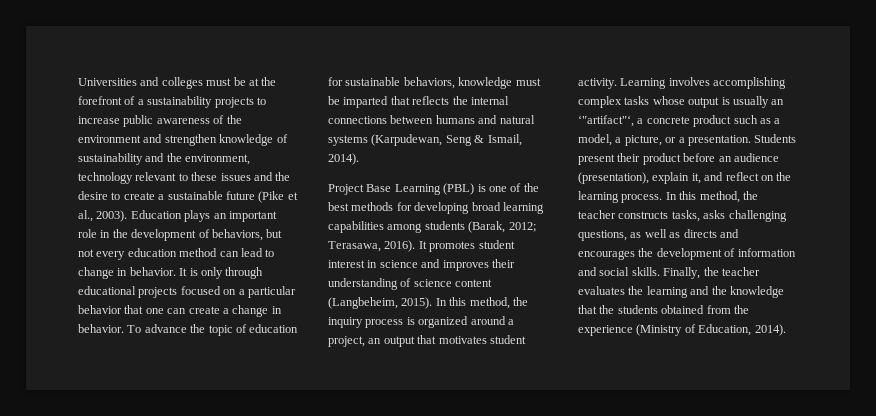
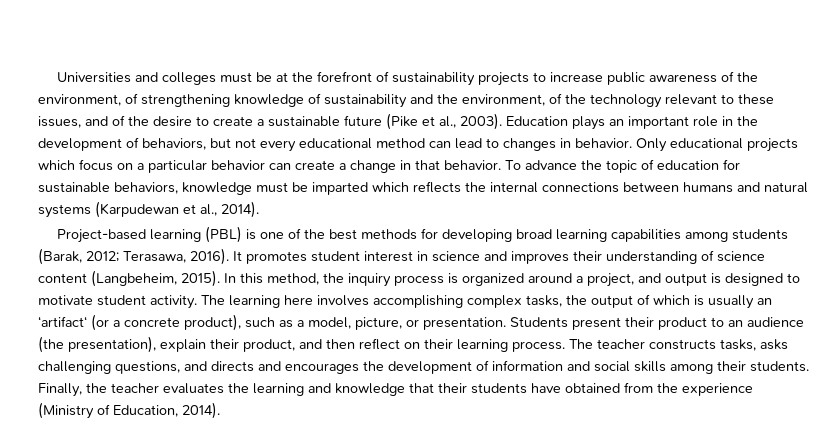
- Universities and colleges must be at the forefront of a sustainability projects to increase public awareness of the environment and strengthen knowledge of sustainability and the environment, technology relevant to these issues and the desire to create a sustainable future (Pike et al., 2003).
+ Universities and colleges must be at the forefront of sustainability projects to increase public awareness of the environment, of strengthening knowledge of sustainability and the environment, of the technology relevant to these issues, and of the desire to create a sustainable future (Pike et al., 2003).
- Education plays an important role in the development of behaviors, but not every education method can lead to change in behavior. It is only through educational projects focused on a particular behavior that one can create a change in behavior.
+ Education plays an important role in the development of behaviors, but not every educational method can lead to changes in behavior. Only educational projects which focus on a particular behavior can create a change in that behavior.
- To advance the topic of education for sustainable behaviors, knowledge must be imparted that reflects the internal connections between humans and natural systems (Karpudewan, Seng & Ismail, 2014).
- Project Base Learning (PBL) is one of the best methods for developing broad learning capabilities among students (Barak, 2012; Terasawa, 2016).
+ To advance the topic of education for sustainable behaviors, knowledge must be imparted which reflects the internal connections between humans and natural systems (Karpudewan et al., 2014).
+ Project-based learning (PBL) is one of the best methods for developing broad learning capabilities among students (Barak, 2012; Terasawa, 2016).
- In this method, the inquiry process is organized around a project, an output that motivates student activity. Learning involves accomplishing complex tasks whose output is usually an ‘"artifact"‘, a concrete product such as a model, a picture, or a presentation.
+ In this method, the inquiry process is organized around a project, and output is designed to motivate student activity. The learning here involves accomplishing complex tasks, the output of which is usually an ‘artifact‘ (or a concrete product), such as a model, picture, or presentation.
- Students present their product before an audience (presentation), explain it, and reflect on the learning process.
+ Students present their product to an audience (the presentation), explain their product, and then reflect on their learning process.
- In this method, the teacher constructs tasks, asks challenging questions, as well as directs and encourages the development of information and social skills.
+ The teacher constructs tasks, asks challenging questions, and directs and encourages the development of information and social skills among their students.
- Finally, the teacher evaluates the learning and the knowledge that the students obtained from the experience (Ministry of Education, 2014).
+ Finally, the teacher evaluates the learning and knowledge that their students have obtained from the experience (Ministry of Education, 2014).

